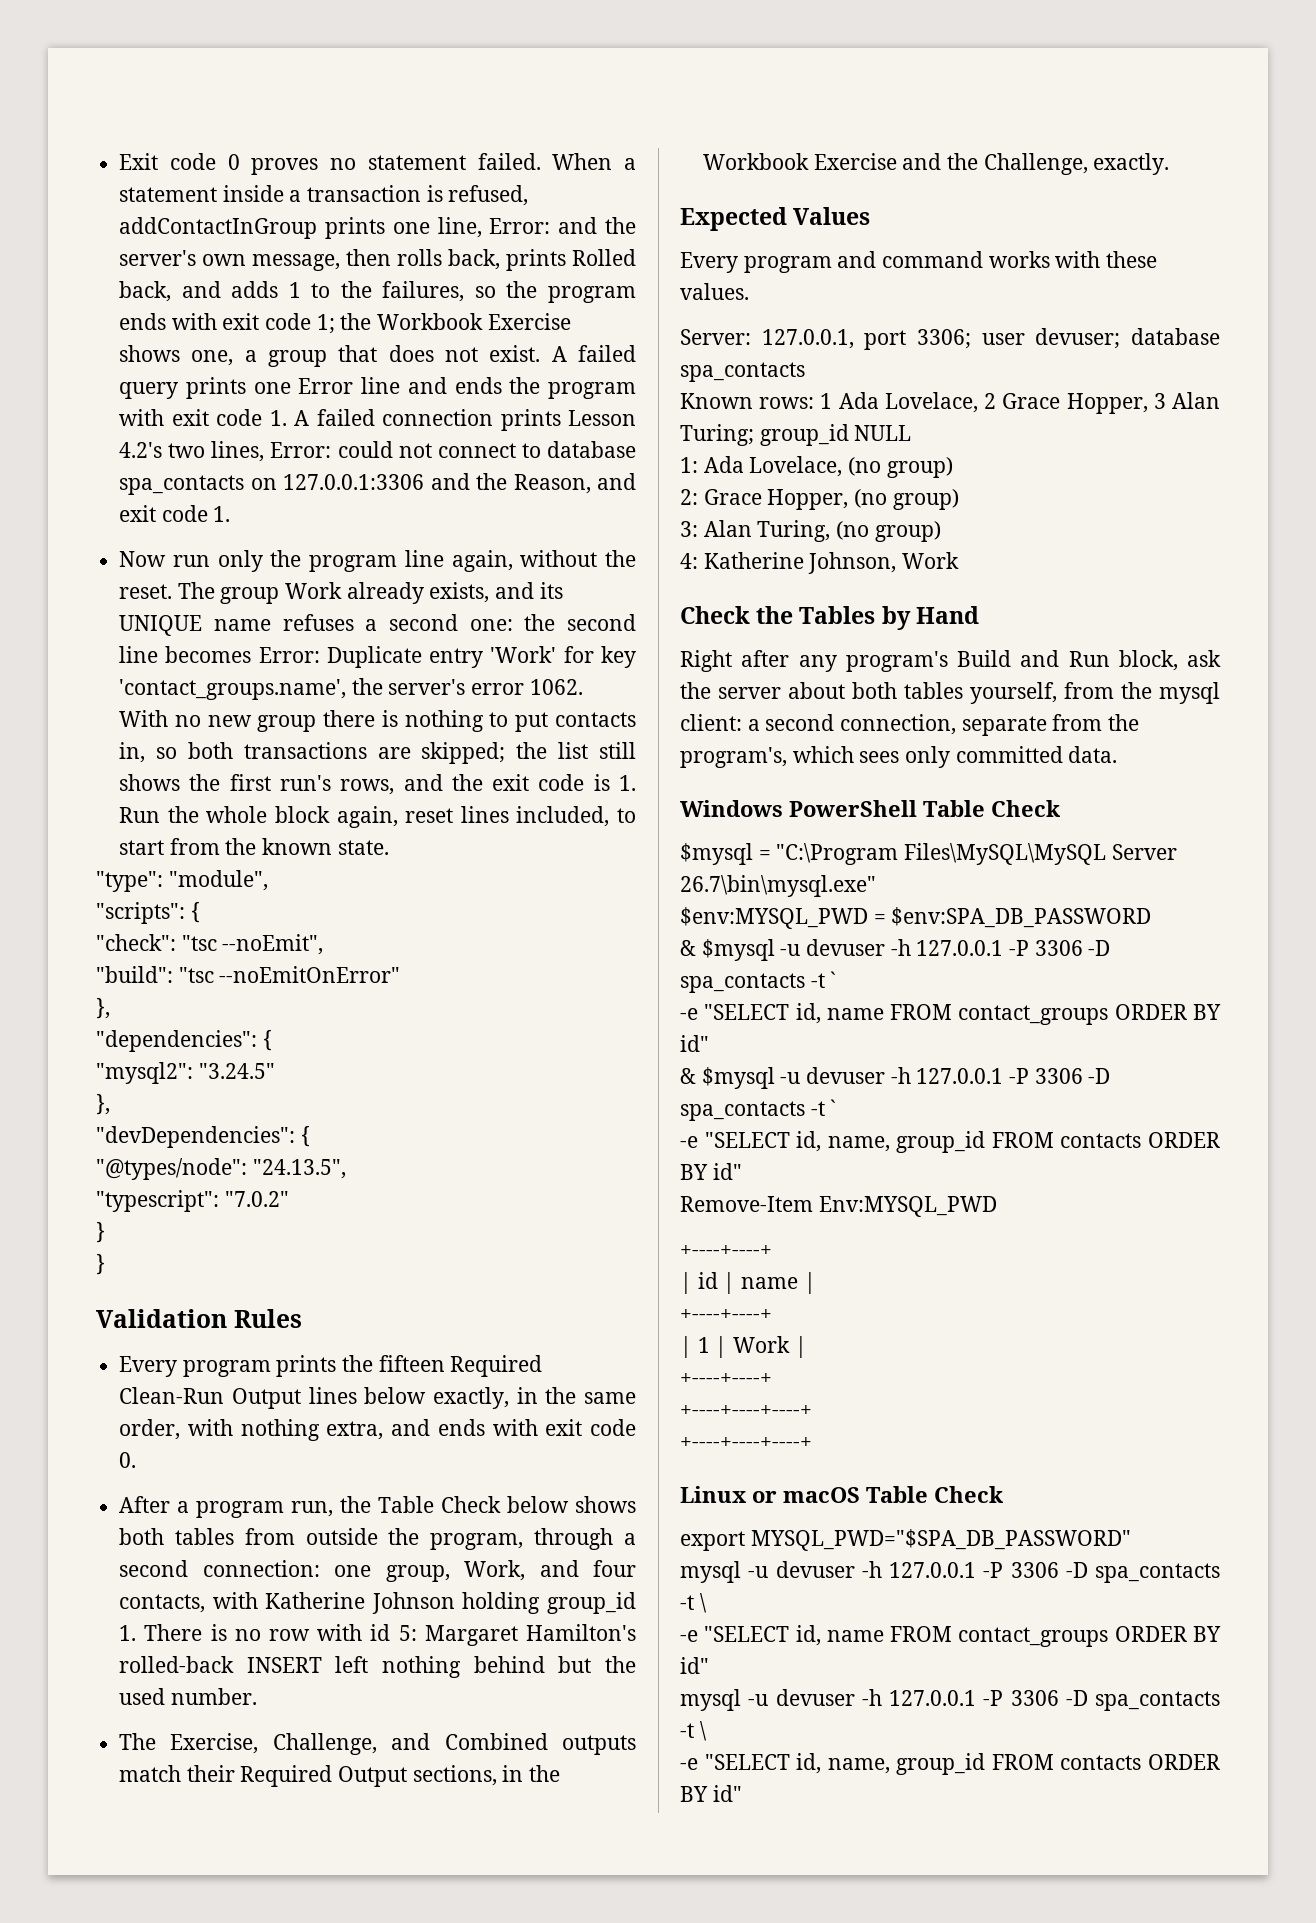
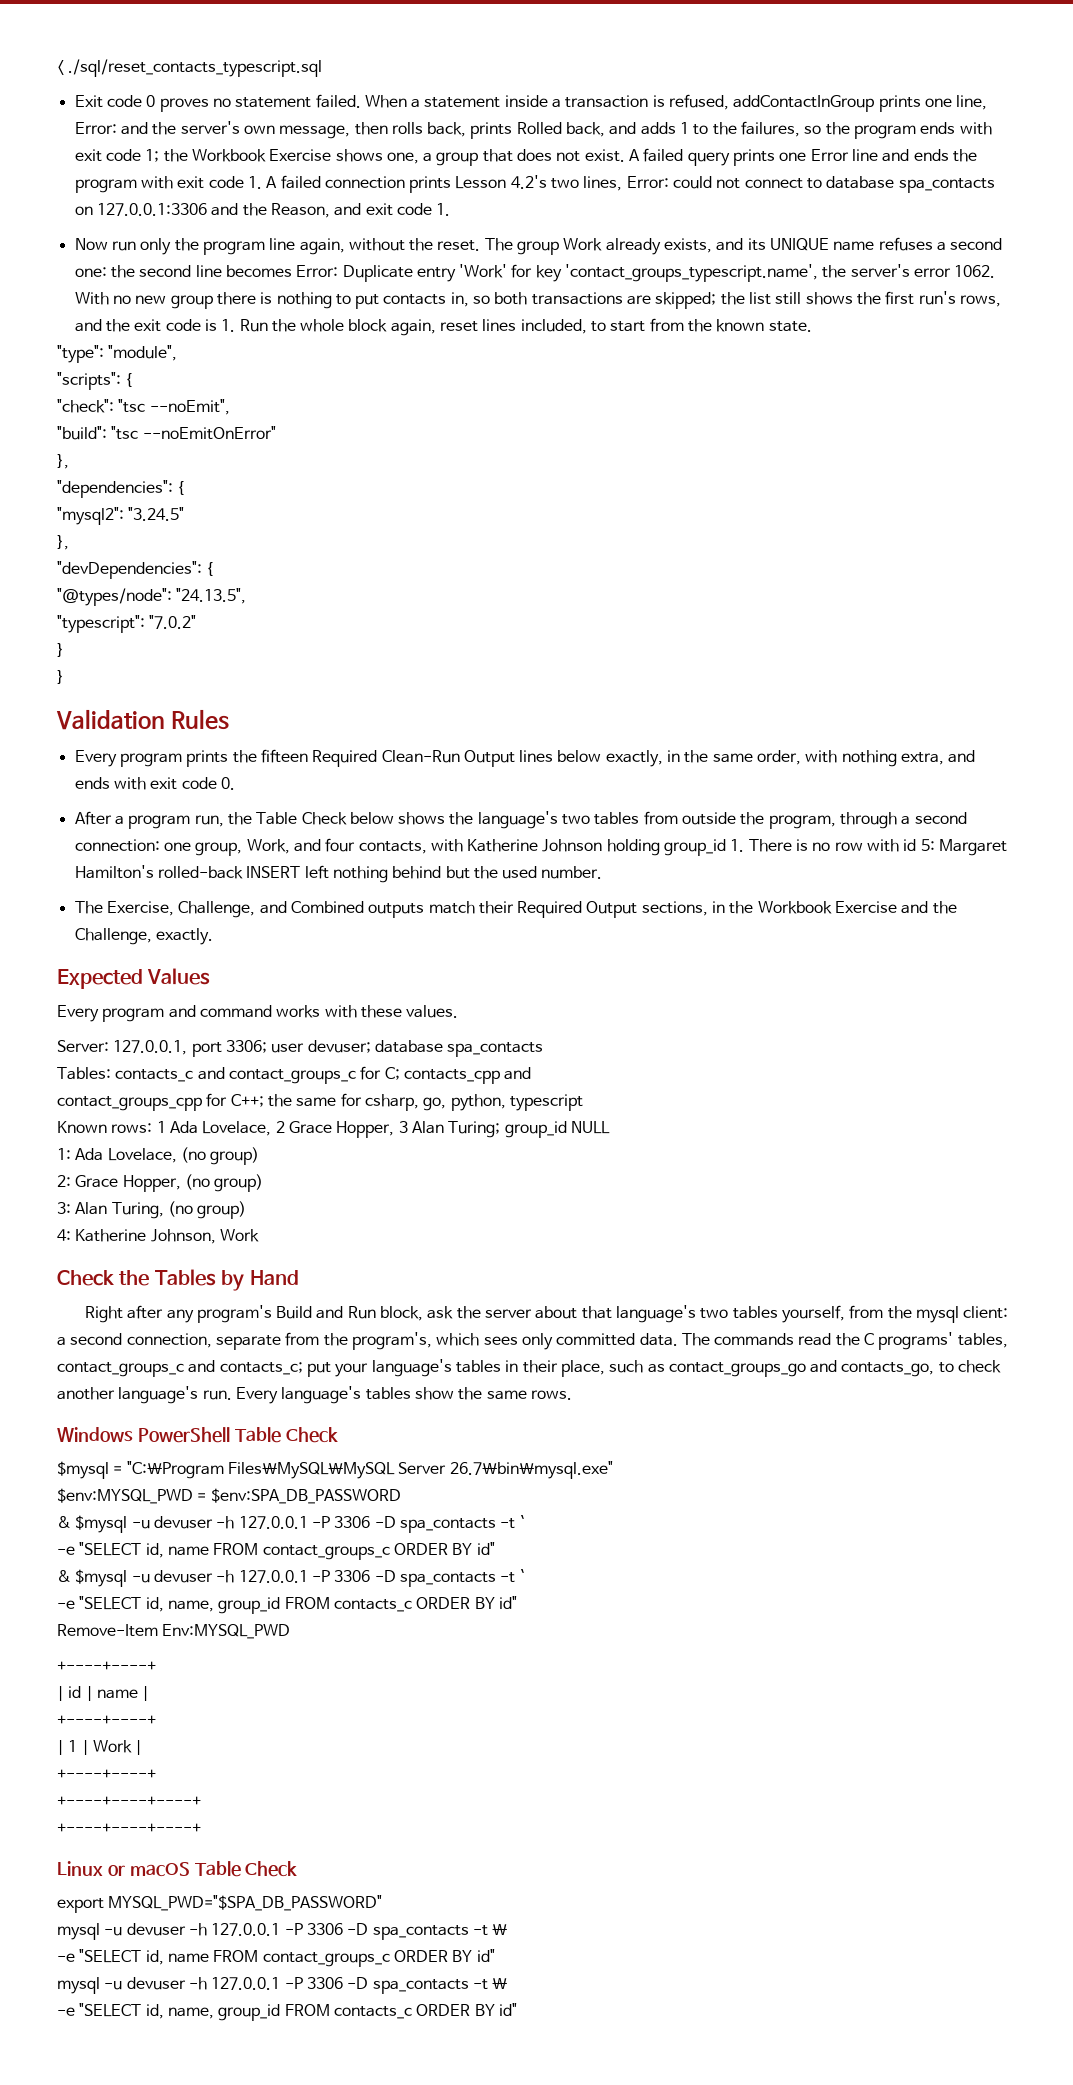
+ < ./sql/reset_contacts_typescript.sql
- The group Work already exists, and its UNIQUE name refuses a second one: the second line becomes Error: Duplicate entry 'Work' for key 'contact_groups.name', the server's error 1062.
+ The group Work already exists, and its UNIQUE name refuses a second one: the second line becomes Error: Duplicate entry 'Work' for key 'contact_groups_typescript.name', the server's error 1062.
- After a program run, the Table Check below shows both tables from outside the program, through a second connection: one group, Work, and four contacts, with Katherine Johnson holding group_id 1. There is no row with id 5: Margaret Hamilton's rolled-back INSERT left nothing behind but the used number.
+ After a program run, the Table Check below shows the language's two tables from outside the program, through a second connection: one group, Work, and four contacts, with Katherine Johnson holding group_id 1. There is no row with id 5: Margaret Hamilton's rolled-back INSERT left nothing behind but the used number.
+ Tables: contacts_c and contact_groups_c for C; contacts_cpp and
+ contact_groups_cpp for C++; the same for csharp, go, python, typescript
- Right after any program's Build and Run block, ask the server about both tables yourself, from the mysql client: a second connection, separate from the program's, which sees only committed data.
+ Right after any program's Build and Run block, ask the server about that language's two tables yourself, from the mysql client: a second connection, separate from the program's, which sees only committed data. The commands read the C programs' tables, contact_groups_c and contacts_c; put your language's tables in their place, such as contact_groups_go and contacts_go, to check another language's run. Every language's tables show the same rows.
  $env:MYSQL_PWD = $env:SPA_DB_PASSWORD
  & $mysql -u devuser -h 127.0.0.1 -P 3306 -D spa_contacts -t `
- -e "SELECT id, name FROM contact_groups ORDER BY id"
+ -e "SELECT id, name FROM contact_groups_c ORDER BY id"
  & $mysql -u devuser -h 127.0.0.1 -P 3306 -D spa_contacts -t `
- -e "SELECT id, name, group_id FROM contacts ORDER BY id"
+ -e "SELECT id, name, group_id FROM contacts_c ORDER BY id"
  export MYSQL_PWD="$SPA_DB_PASSWORD"
  mysql -u devuser -h 127.0.0.1 -P 3306 -D spa_contacts -t \
- -e "SELECT id, name FROM contact_groups ORDER BY id"
+ -e "SELECT id, name FROM contact_groups_c ORDER BY id"
  mysql -u devuser -h 127.0.0.1 -P 3306 -D spa_contacts -t \
- -e "SELECT id, name, group_id FROM contacts ORDER BY id"
+ -e "SELECT id, name, group_id FROM contacts_c ORDER BY id"

